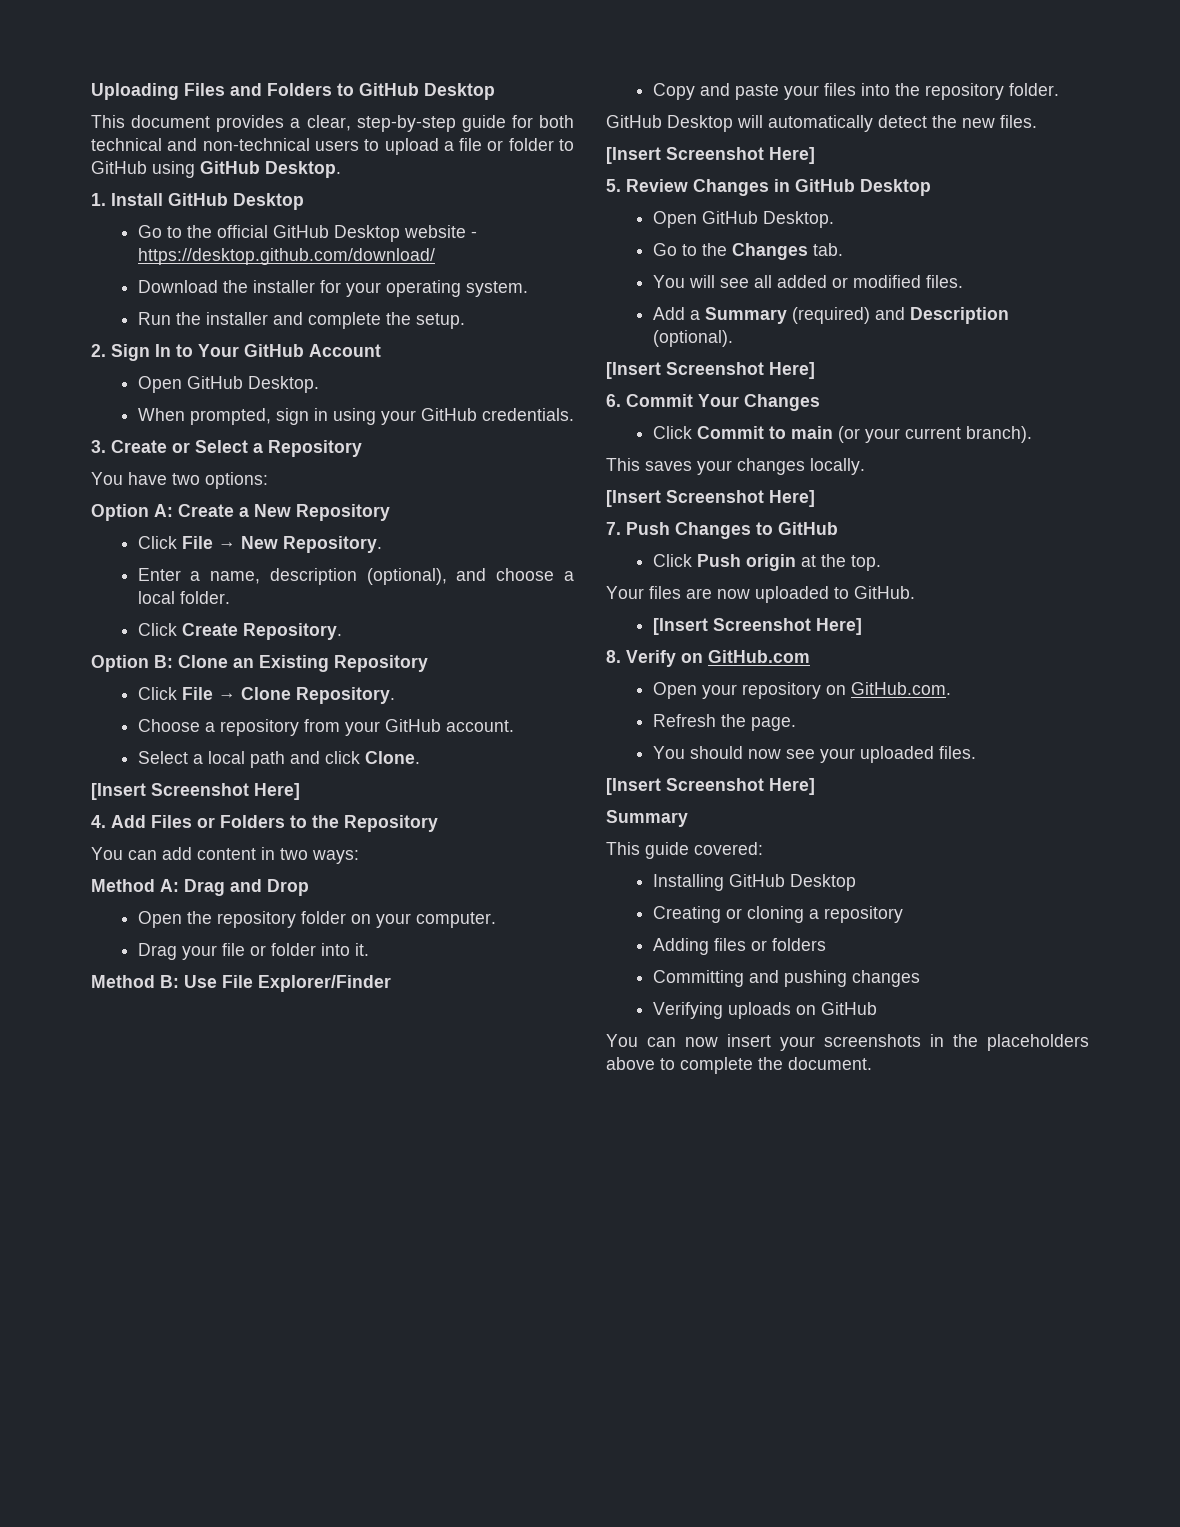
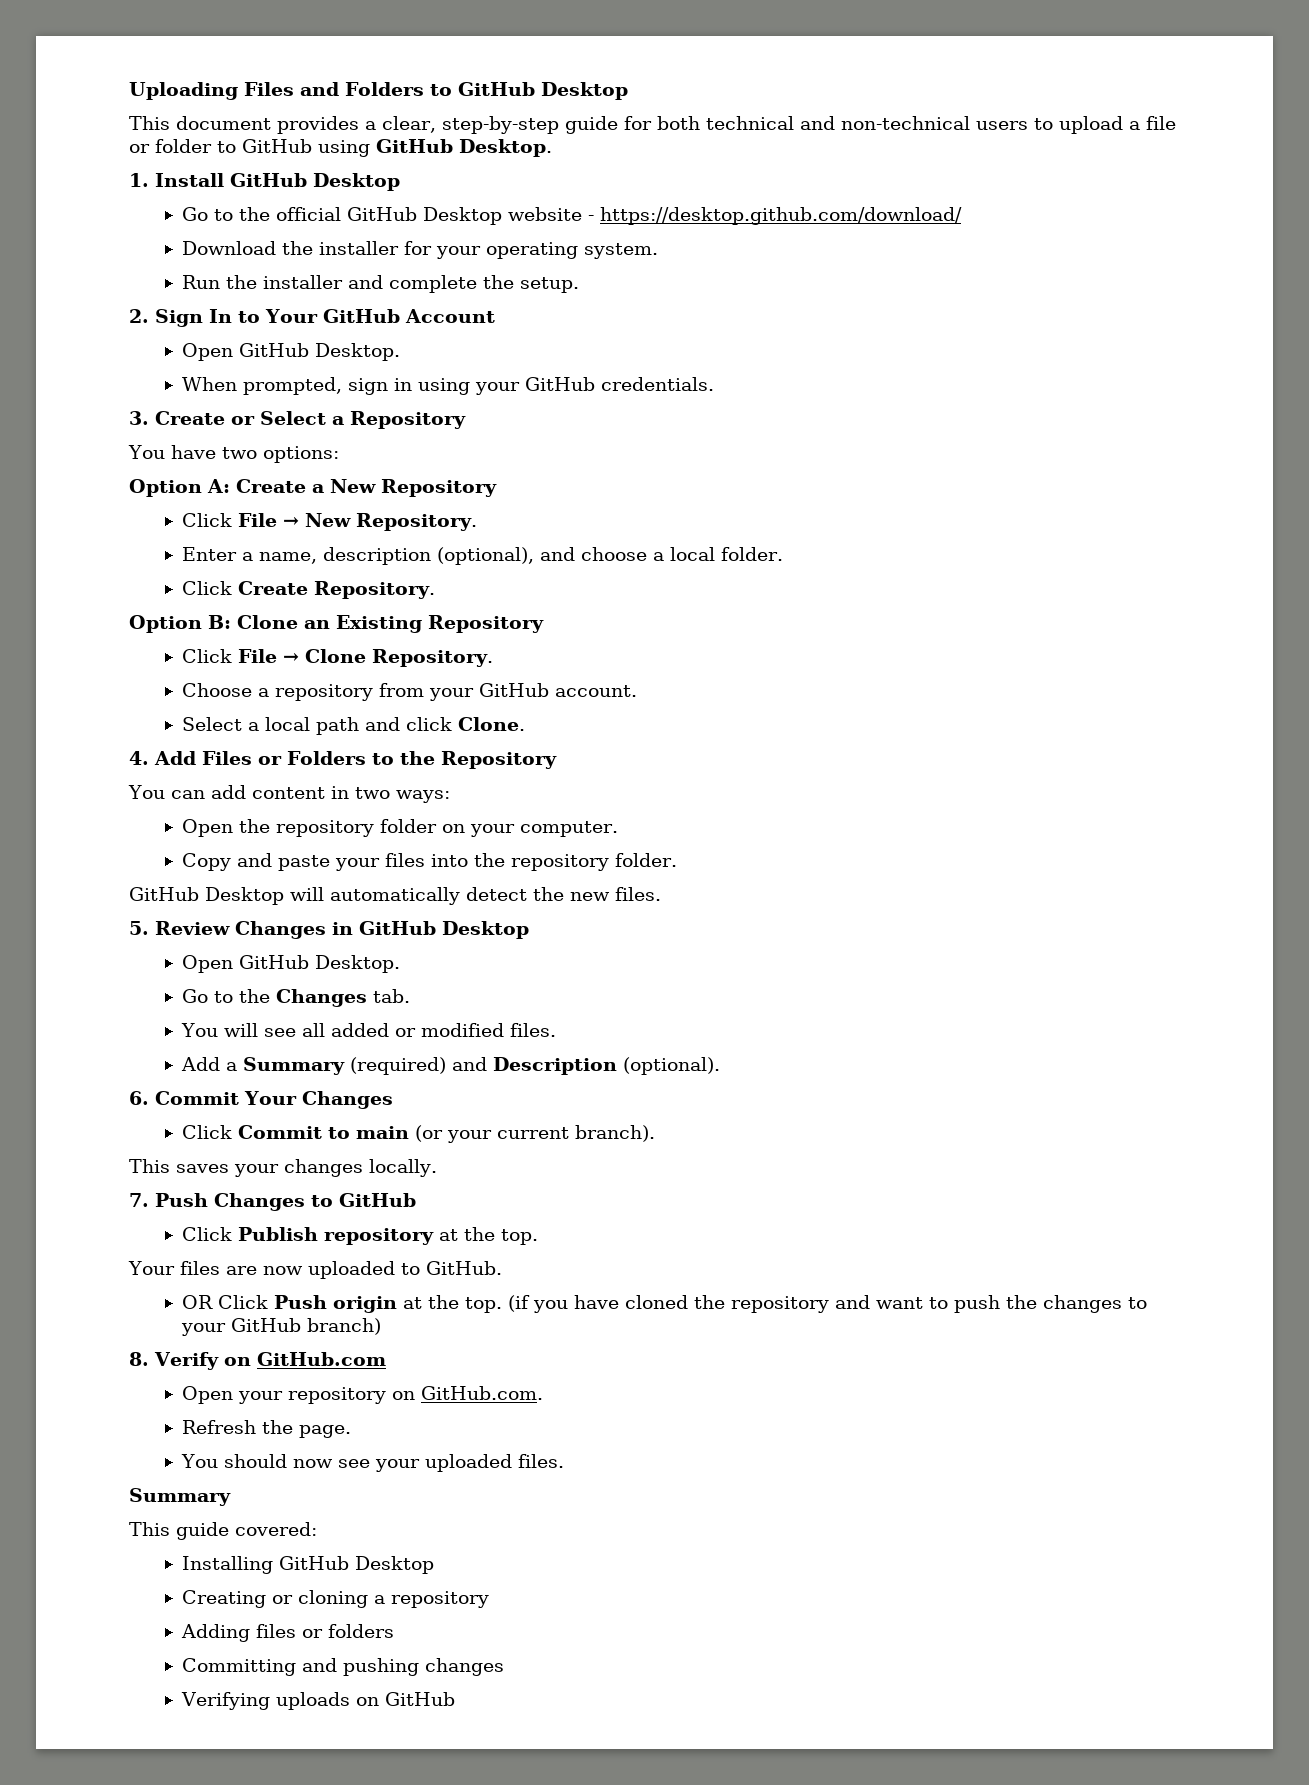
  Select a local path and click Clone.
- [Insert Screenshot Here]
- Method A: Drag and Drop
- Drag your file or folder into it.
- Method B: Use File Explorer/Finder
  GitHub Desktop will automatically detect the new files.
- [Insert Screenshot Here]
  Add a Summary (required) and Description (optional).
- [Insert Screenshot Here]
  This saves your changes locally.
- [Insert Screenshot Here]
- Click Push origin at the top.
+ Click Publish repository at the top.
  Your files are now uploaded to GitHub.
- [Insert Screenshot Here]
+ OR Click Push origin at the top. (if you have cloned the repository and want to push the changes to your GitHub branch)
  You should now see your uploaded files.
- [Insert Screenshot Here]
- You can now insert your screenshots in the placeholders above to complete the document.

